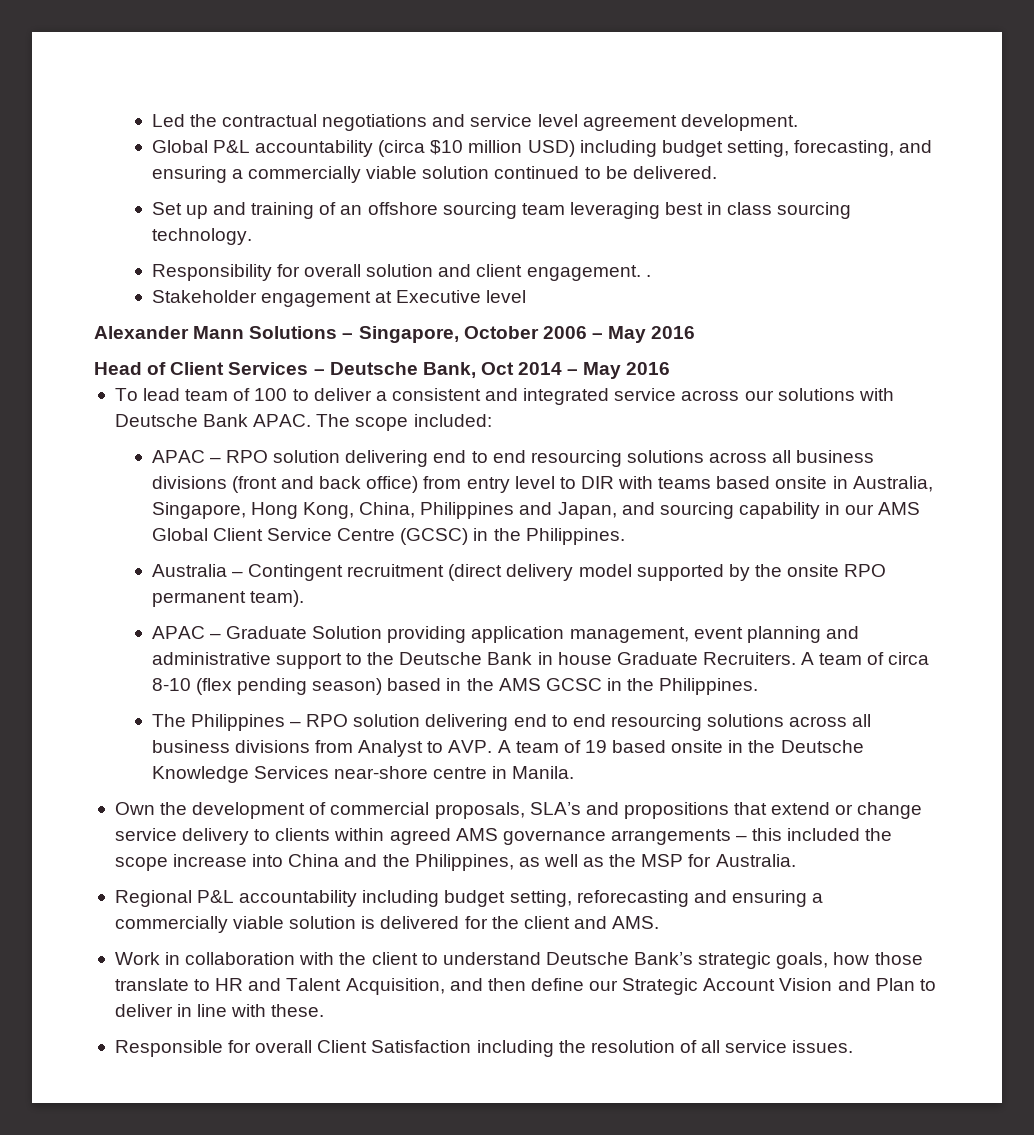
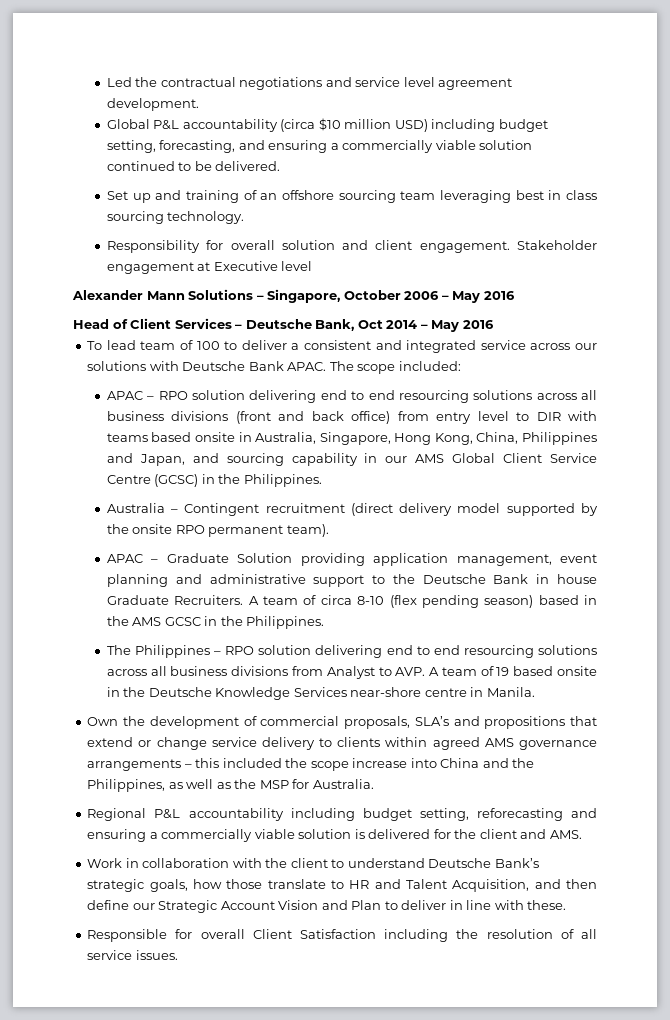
- Responsibility for overall solution and client engagement. .
- Stakeholder engagement at Executive level
+ Responsibility for overall solution and client engagement. Stakeholder engagement at Executive level

